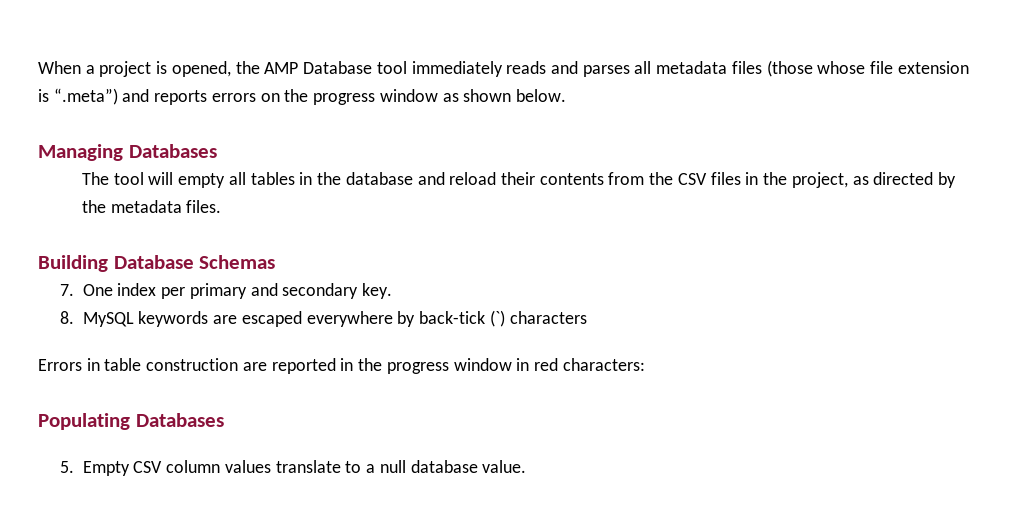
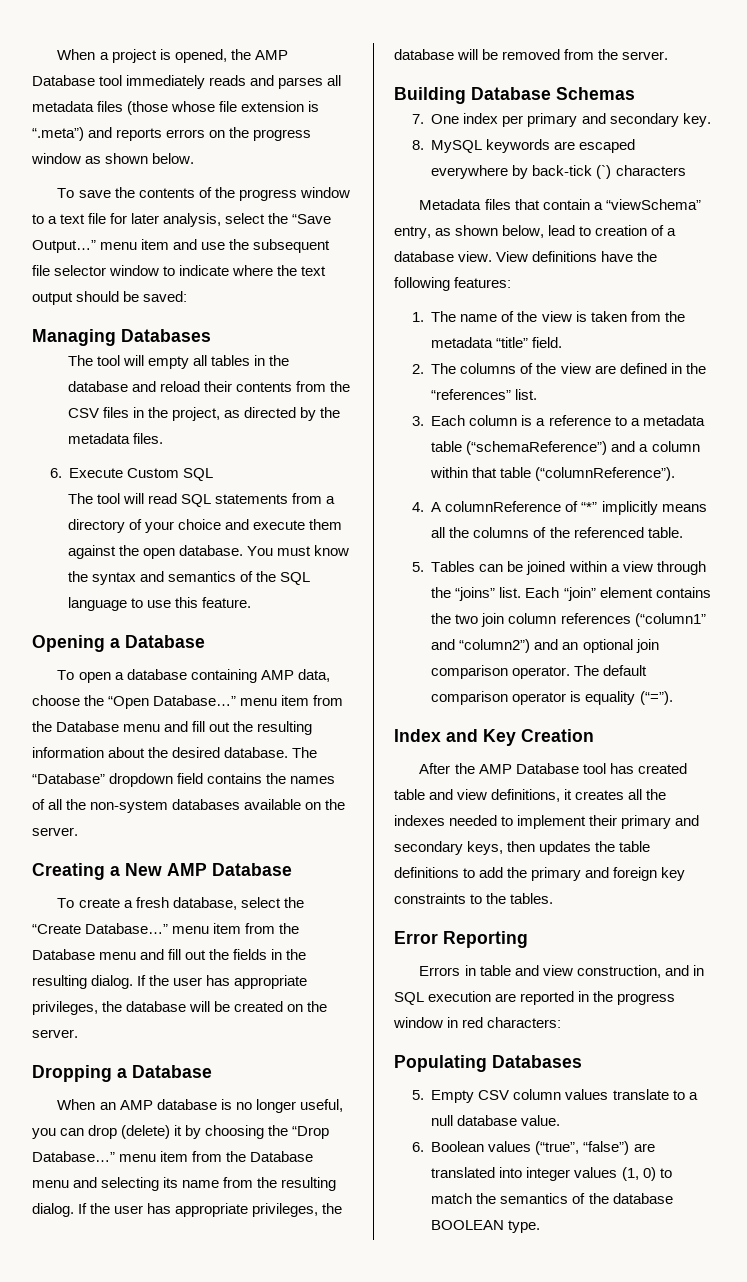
+ To save the contents of the progress window to a text file for later analysis, select the “Save Output…” menu item and use the subsequent file selector window to indicate where the text output should be saved:
+ 6. Execute Custom SQL
+ The tool will read SQL statements from a directory of your choice and execute them against the open database. You must know the syntax and semantics of the SQL language to use this feature.
+ Opening a Database
+ To open a database containing AMP data, choose the “Open Database…” menu item from the Database menu and fill out the resulting information about the desired database. The “Database” dropdown field contains the names of all the non-system databases available on the server.
+ Creating a New AMP Database
+ To create a fresh database, select the “Create Database…” menu item from the Database menu and fill out the fields in the resulting dialog. If the user has appropriate privileges, the database will be created on the server.
+ Dropping a Database
+ When an AMP database is no longer useful, you can drop (delete) it by choosing the “Drop Database…” menu item from the Database menu and selecting its name from the resulting dialog. If the user has appropriate privileges, the database will be removed from the server.
- Errors in table construction are reported in the progress window in red characters:
+ Metadata files that contain a “viewSchema” entry, as shown below, lead to creation of a database view. View definitions have the following features:
+ 1. The name of the view is taken from the metadata “title” field.
+ 2. The columns of the view are defined in the “references” list.
+ 3. Each column is a reference to a metadata table (“schemaReference”) and a column within that table (“columnReference”).
+ 4. A columnReference of “*” implicitly means all the columns of the referenced table.
+ 5. Tables can be joined within a view through the “joins” list. Each “join” element contains the two join column references (“column1” and “column2”) and an optional join comparison operator. The default comparison operator is equality (“=”).
+ Index and Key Creation
+ After the AMP Database tool has created table and view definitions, it creates all the indexes needed to implement their primary and secondary keys, then updates the table definitions to add the primary and foreign key constraints to the tables.
+ Error Reporting
+ Errors in table and view construction, and in SQL execution are reported in the progress window in red characters:
+ 6. Boolean values (“true”, “false”) are translated into integer values (1, 0) to match the semantics of the database BOOLEAN type.

